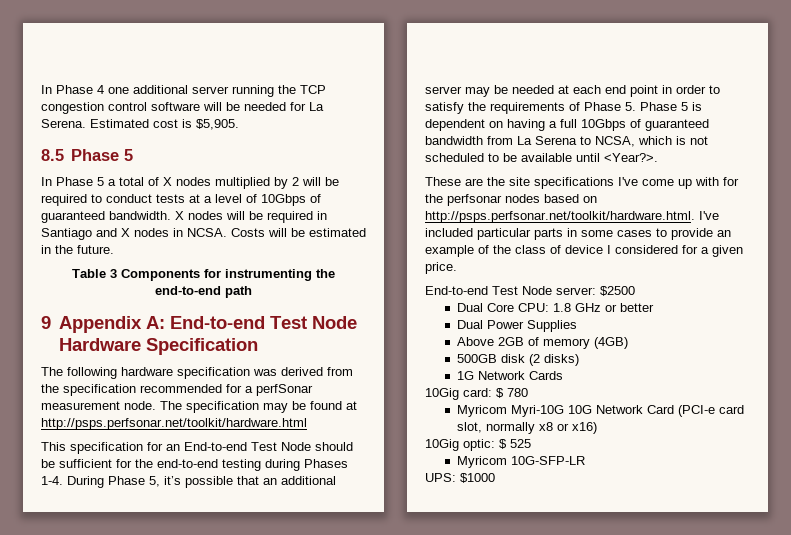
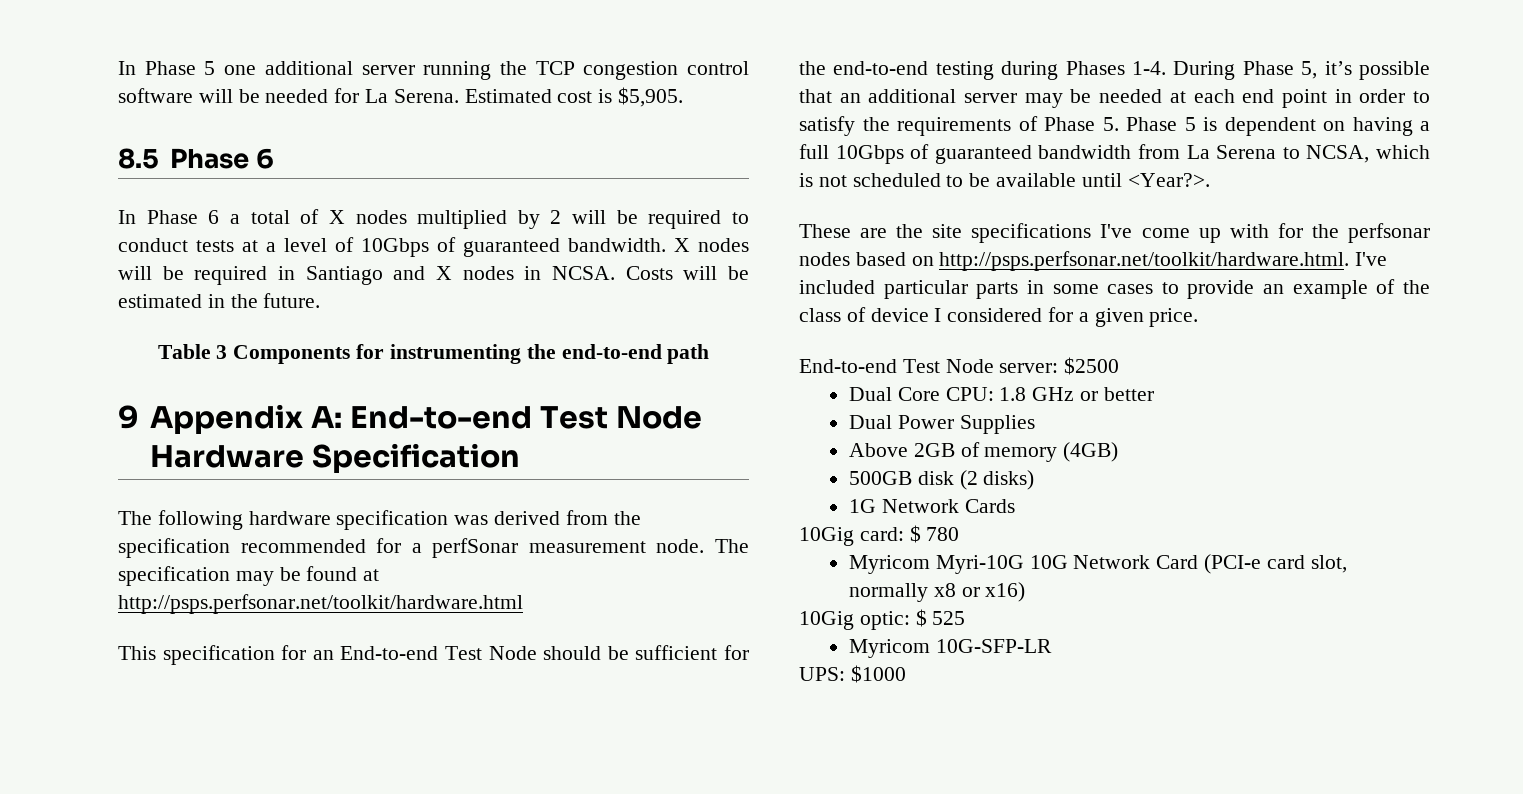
- In Phase 4 one additional server running the TCP congestion control software will be needed for La Serena.
+ In Phase 5 one additional server running the TCP congestion control software will be needed for La Serena.
- 8.5 Phase 5
- In Phase 5 a total of X nodes multiplied by 2 will be required to conduct tests at a level of 10Gbps of guaranteed bandwidth.
+ 8.5 Phase 6
+ In Phase 6 a total of X nodes multiplied by 2 will be required to conduct tests at a level of 10Gbps of guaranteed bandwidth.

